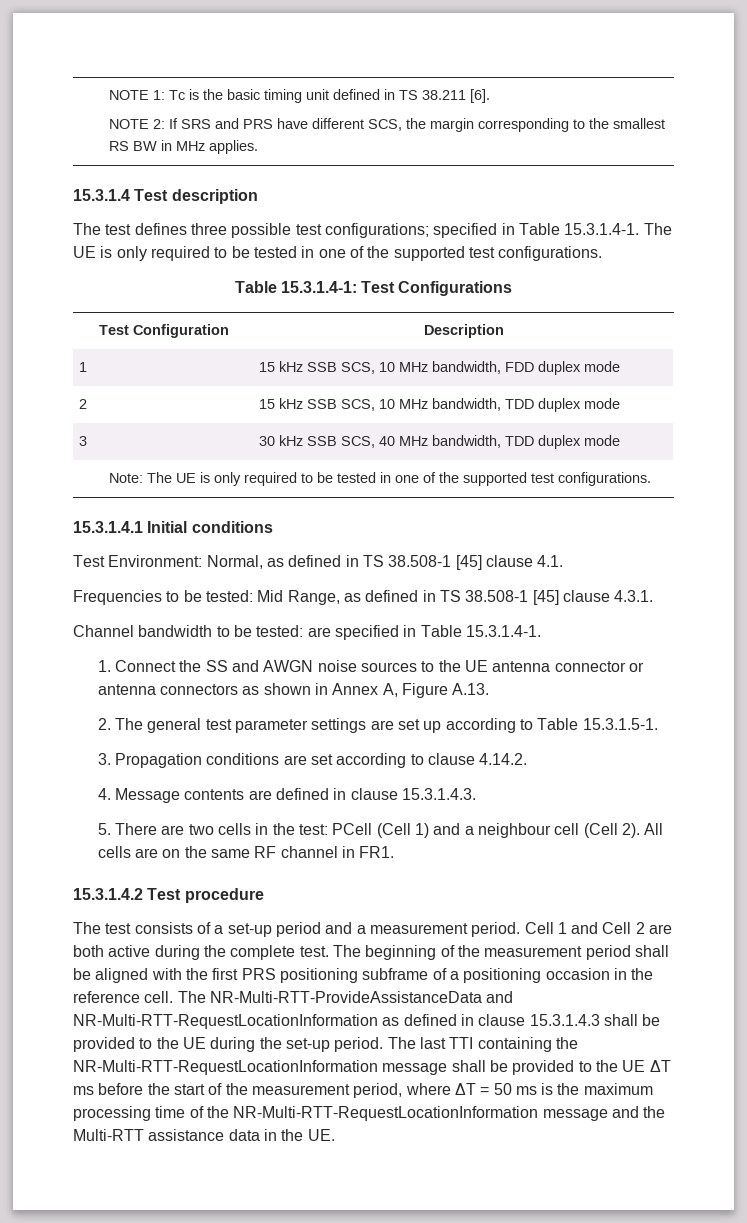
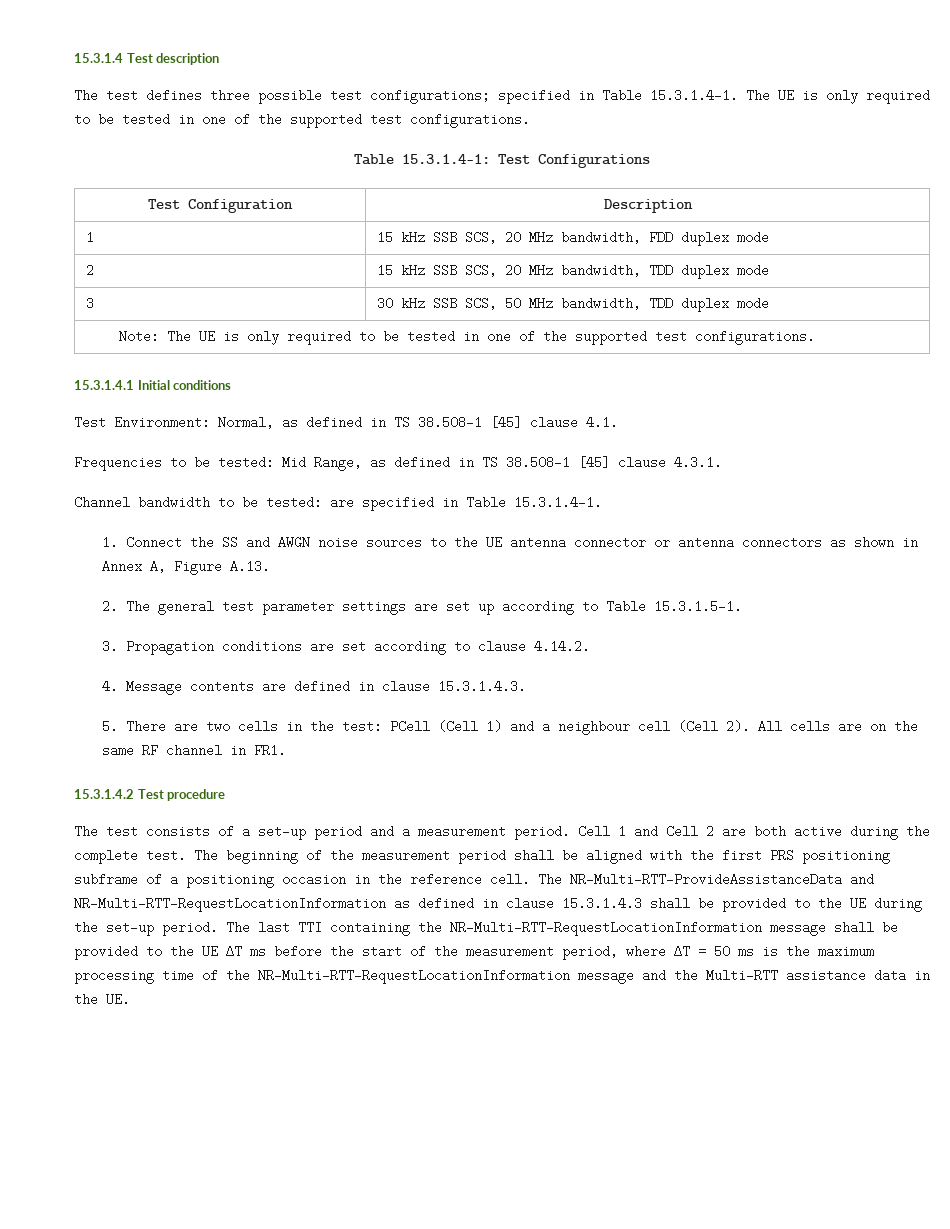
- NOTE 1: Tc is the basic timing unit defined in TS 38.211 [6].
- NOTE 2: If SRS and PRS have different SCS, the margin corresponding to the smallest RS BW in MHz applies.
- 1 | 15 kHz SSB SCS, 10 MHz bandwidth, FDD duplex mode
+ 1 | 15 kHz SSB SCS, 20 MHz bandwidth, FDD duplex mode
- 2 | 15 kHz SSB SCS, 10 MHz bandwidth, TDD duplex mode
+ 2 | 15 kHz SSB SCS, 20 MHz bandwidth, TDD duplex mode
- 3 | 30 kHz SSB SCS, 40 MHz bandwidth, TDD duplex mode
+ 3 | 30 kHz SSB SCS, 50 MHz bandwidth, TDD duplex mode

